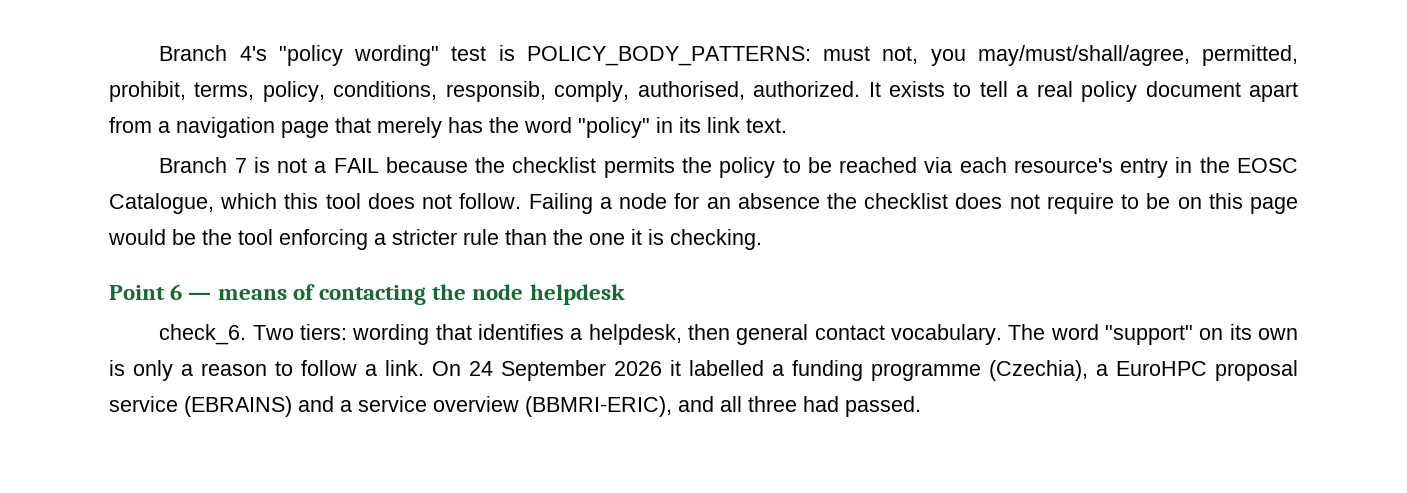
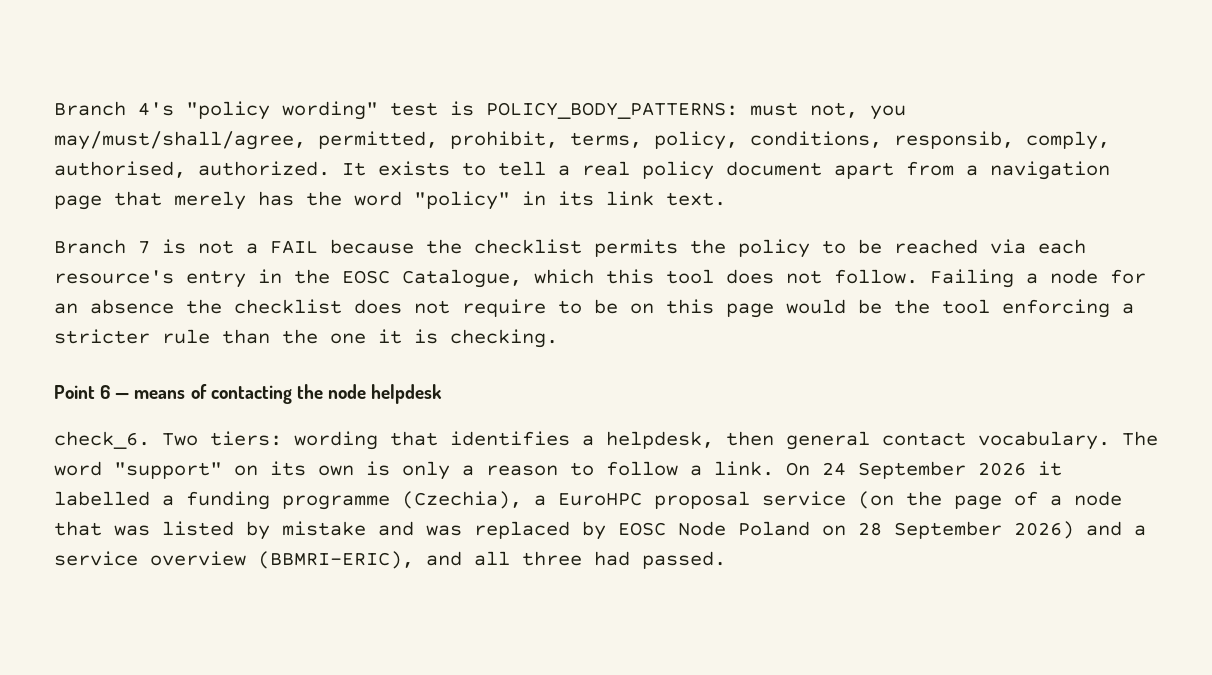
- On 24 September 2026 it labelled a funding programme (Czechia), a EuroHPC proposal service (EBRAINS) and a service overview (BBMRI-ERIC), and all three had passed.
+ On 24 September 2026 it labelled a funding programme (Czechia), a EuroHPC proposal service (on the page of a node that was listed by mistake and was replaced by EOSC Node Poland on 28 September 2026) and a service overview (BBMRI-ERIC), and all three had passed.

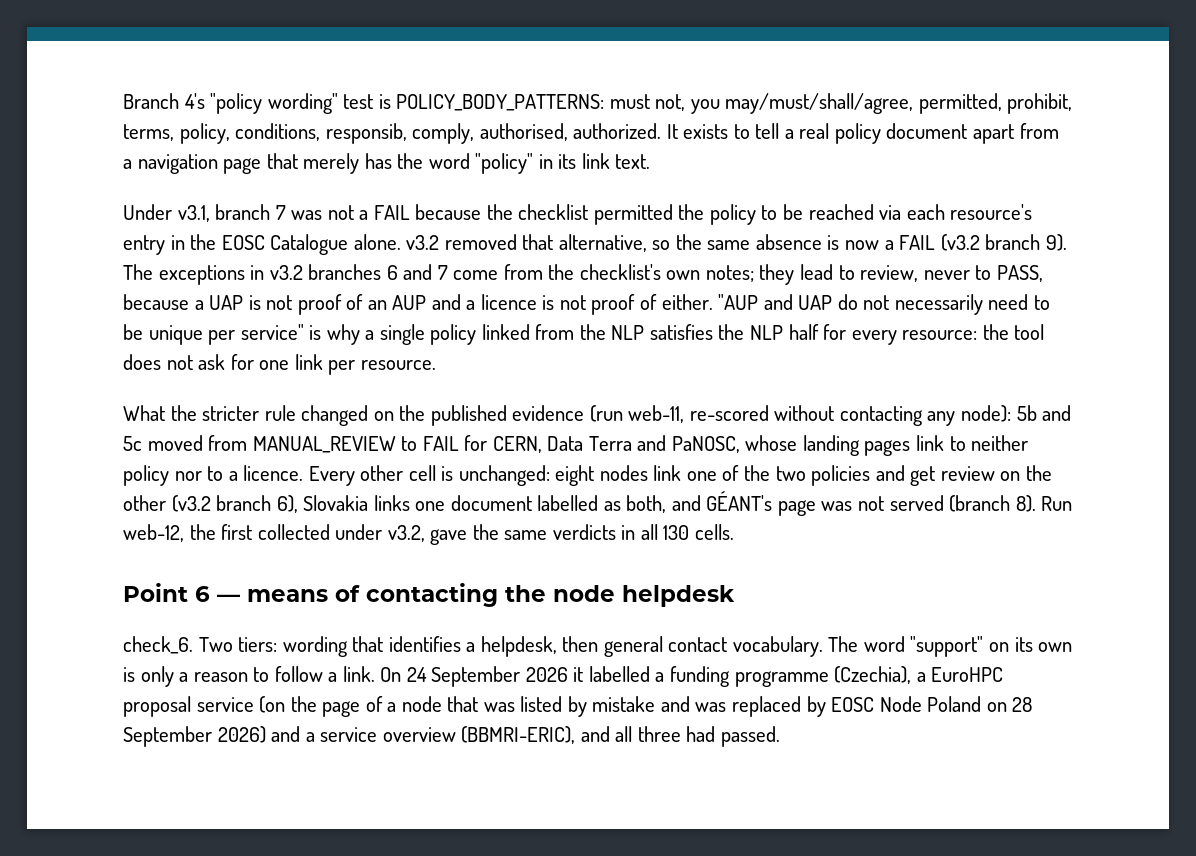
- Branch 7 is not a FAIL because the checklist permits the policy to be reached via each resource's entry in the EOSC Catalogue, which this tool does not follow. Failing a node for an absence the checklist does not require to be on this page would be the tool enforcing a stricter rule than the one it is checking.
+ Under v3.1, branch 7 was not a FAIL because the checklist permitted the policy to be reached via each resource's entry in the EOSC Catalogue alone. v3.2 removed that alternative, so the same absence is now a FAIL (v3.2 branch 9). The exceptions in v3.2 branches 6 and 7 come from the checklist's own notes; they lead to review, never to PASS, because a UAP is not proof of an AUP and a licence is not proof of either. "AUP and UAP do not necessarily need to be unique per service" is why a single policy linked from the NLP satisfies the NLP half for every resource: the tool does not ask for one link per resource.
+ What the stricter rule changed on the published evidence (run web-11, re-scored without contacting any node): 5b and 5c moved from MANUAL_REVIEW to FAIL for CERN, Data Terra and PaNOSC, whose landing pages link to neither policy nor to a licence. Every other cell is unchanged: eight nodes link one of the two policies and get review on the other (v3.2 branch 6), Slovakia links one document labelled as both, and GÉANT's page was not served (branch 8). Run web-12, the first collected under v3.2, gave the same verdicts in all 130 cells.

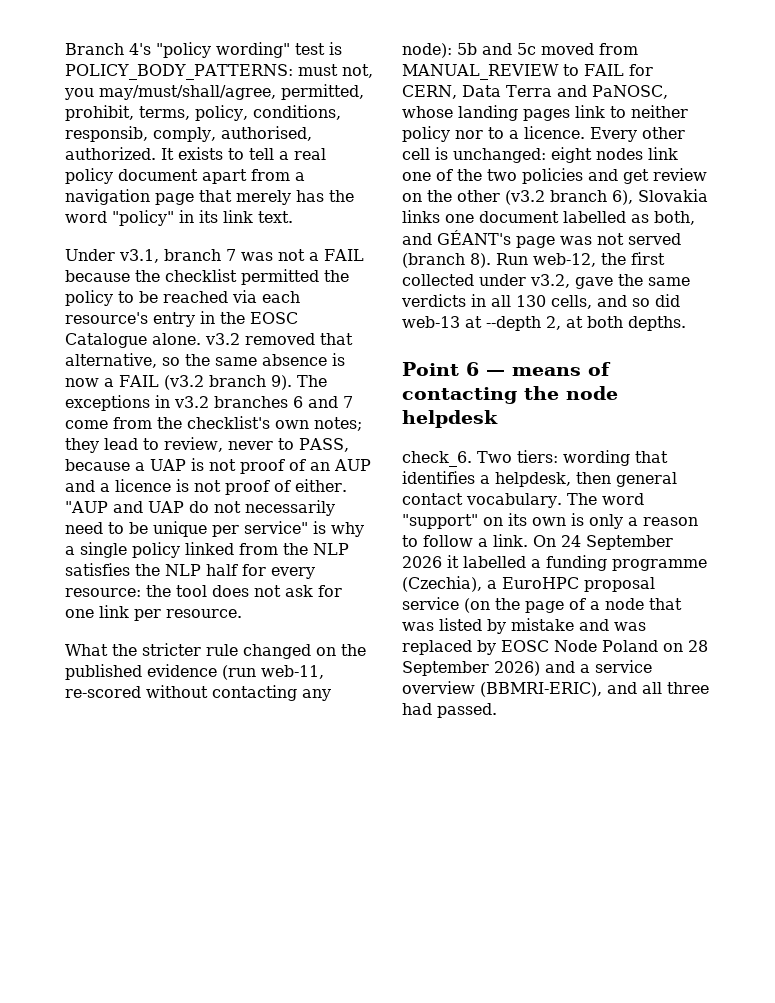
- Run web-12, the first collected under v3.2, gave the same verdicts in all 130 cells.
+ Run web-12, the first collected under v3.2, gave the same verdicts in all 130 cells, and so did web-13 at --depth 2, at both depths.

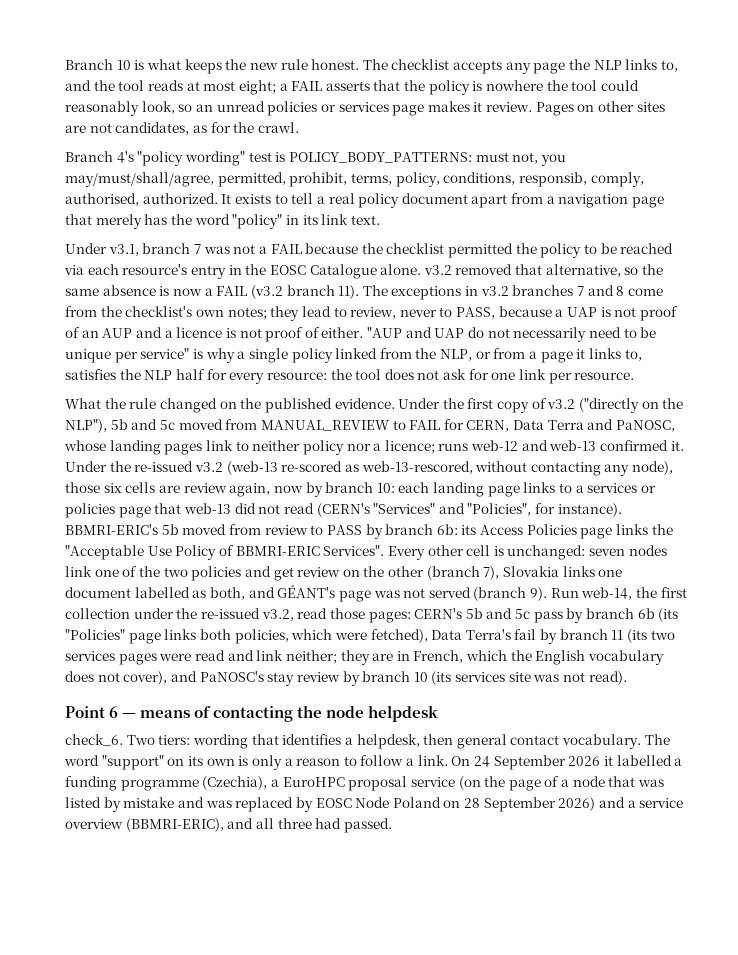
+ Branch 10 is what keeps the new rule honest. The checklist accepts any page the NLP links to, and the tool reads at most eight; a FAIL asserts that the policy is nowhere the tool could reasonably look, so an unread policies or services page makes it review. Pages on other sites are not candidates, as for the crawl.
- Under v3.1, branch 7 was not a FAIL because the checklist permitted the policy to be reached via each resource's entry in the EOSC Catalogue alone. v3.2 removed that alternative, so the same absence is now a FAIL (v3.2 branch 9).
+ Under v3.1, branch 7 was not a FAIL because the checklist permitted the policy to be reached via each resource's entry in the EOSC Catalogue alone. v3.2 removed that alternative, so the same absence is now a FAIL (v3.2 branch 11).
- The exceptions in v3.2 branches 6 and 7 come from the checklist's own notes; they lead to review, never to PASS, because a UAP is not proof of an AUP and a licence is not proof of either.
+ The exceptions in v3.2 branches 7 and 8 come from the checklist's own notes; they lead to review, never to PASS, because a UAP is not proof of an AUP and a licence is not proof of either.
- "AUP and UAP do not necessarily need to be unique per service" is why a single policy linked from the NLP satisfies the NLP half for every resource: the tool does not ask for one link per resource.
+ "AUP and UAP do not necessarily need to be unique per service" is why a single policy linked from the NLP, or from a page it links to, satisfies the NLP half for every resource: the tool does not ask for one link per resource.
- What the stricter rule changed on the published evidence (run web-11, re-scored without contacting any node): 5b and 5c moved from MANUAL_REVIEW to FAIL for CERN, Data Terra and PaNOSC, whose landing pages link to neither policy nor to a licence.
+ What the rule changed on the published evidence. Under the first copy of v3.2 ("directly on the NLP"), 5b and 5c moved from MANUAL_REVIEW to FAIL for CERN, Data Terra and PaNOSC, whose landing pages link to neither policy nor a licence; runs web-12 and web-13 confirmed it. Under the re-issued v3.2 (web-13 re-scored as web-13-rescored, without contacting any node), those six cells are review again, now by branch 10: each landing page links to a services or policies page that web-13 did not read (CERN's "Services" and "Policies", for instance). BBMRI-ERIC's 5b moved from review to PASS by branch 6b: its Access Policies page links the "Acceptable Use Policy of BBMRI-ERIC Services".
- Every other cell is unchanged: eight nodes link one of the two policies and get review on the other (v3.2 branch 6), Slovakia links one document labelled as both, and GÉANT's page was not served (branch 8). Run web-12, the first collected under v3.2, gave the same verdicts in all 130 cells, and so did web-13 at --depth 2, at both depths.
+ Every other cell is unchanged: seven nodes link one of the two policies and get review on the other (branch 7), Slovakia links one document labelled as both, and GÉANT's page was not served (branch 9). Run web-14, the first collection under the re-issued v3.2, read those pages: CERN's 5b and 5c pass by branch 6b (its "Policies" page links both policies, which were fetched), Data Terra's fail by branch 11 (its two services pages were read and link neither; they are in French, which the English vocabulary does not cover), and PaNOSC's stay review by branch 10 (its services site was not read).

